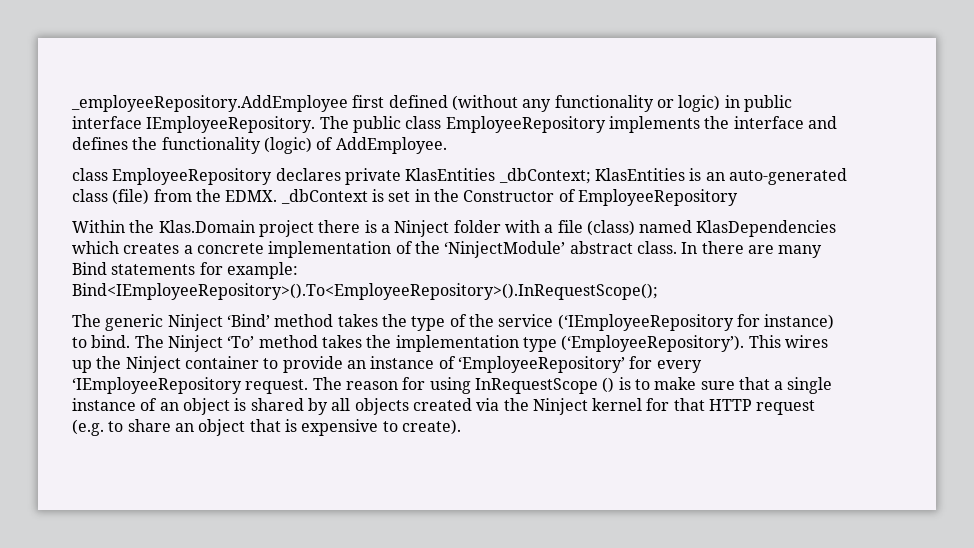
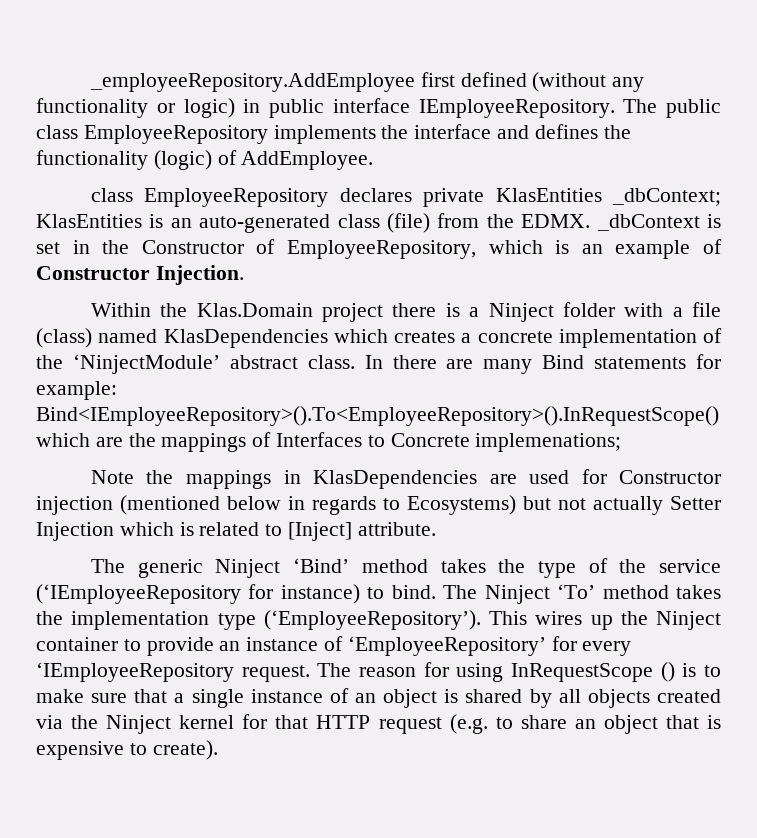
- _dbContext is set in the Constructor of EmployeeRepository
+ _dbContext is set in the Constructor of EmployeeRepository, which is an example of Constructor Injection.
- In there are many Bind statements for example: Bind<IEmployeeRepository>().To<EmployeeRepository>().InRequestScope();
+ In there are many Bind statements for example: Bind<IEmployeeRepository>().To<EmployeeRepository>().InRequestScope() which are the mappings of Interfaces to Concrete implemenations;
+ Note the mappings in KlasDependencies are used for Constructor injection (mentioned below in regards to Ecosystems) but not actually Setter Injection which is related to [Inject] attribute.

